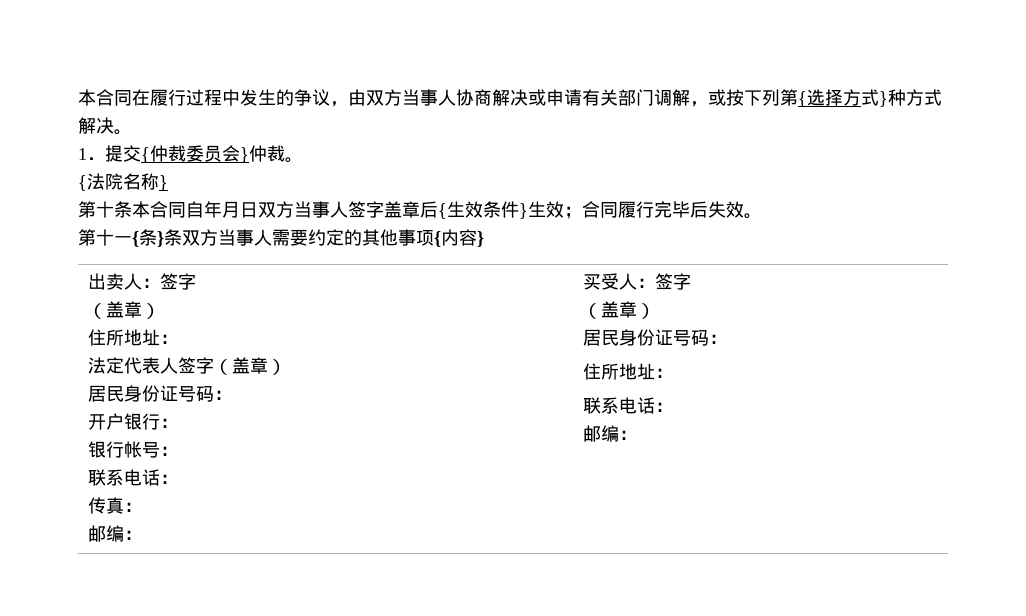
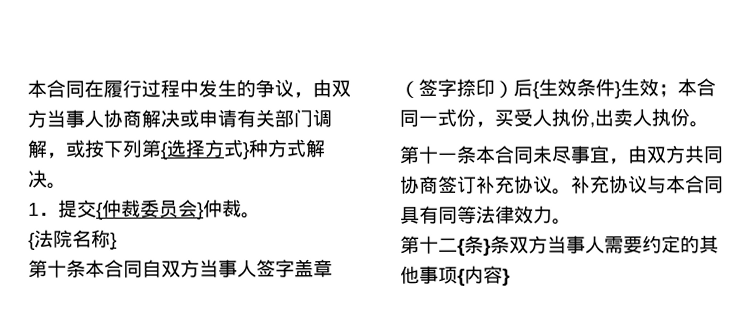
- 第十条本合同自年月日双方当事人签字盖章后{生效条件}生效；合同履行完毕后失效。
- 第十一{条}条双方当事人需要约定的其他事项{内容}
+ 第十条本合同自双方当事人签字盖章（签字捺印）后{生效条件}生效；本合同一式份，买受人执份,出卖人执份。
+ 第十一条本合同未尽事宜，由双方共同协商签订补充协议。补充协议与本合同具有同等法律效力。
+ 第十二{条}条双方当事人需要约定的其他事项{内容}
- 出卖人：签字
- （盖章）
- 住所地址：
- 法定代表人签字（盖章）
- 居民身份证号码：
- 开户银行：
- 银行帐号：
- 联系电话：
- 传真：
- 邮编： | 买受人：签字
- （盖章）
- 居民身份证号码：
- 住所地址：
- 联系电话：
- 邮编：

